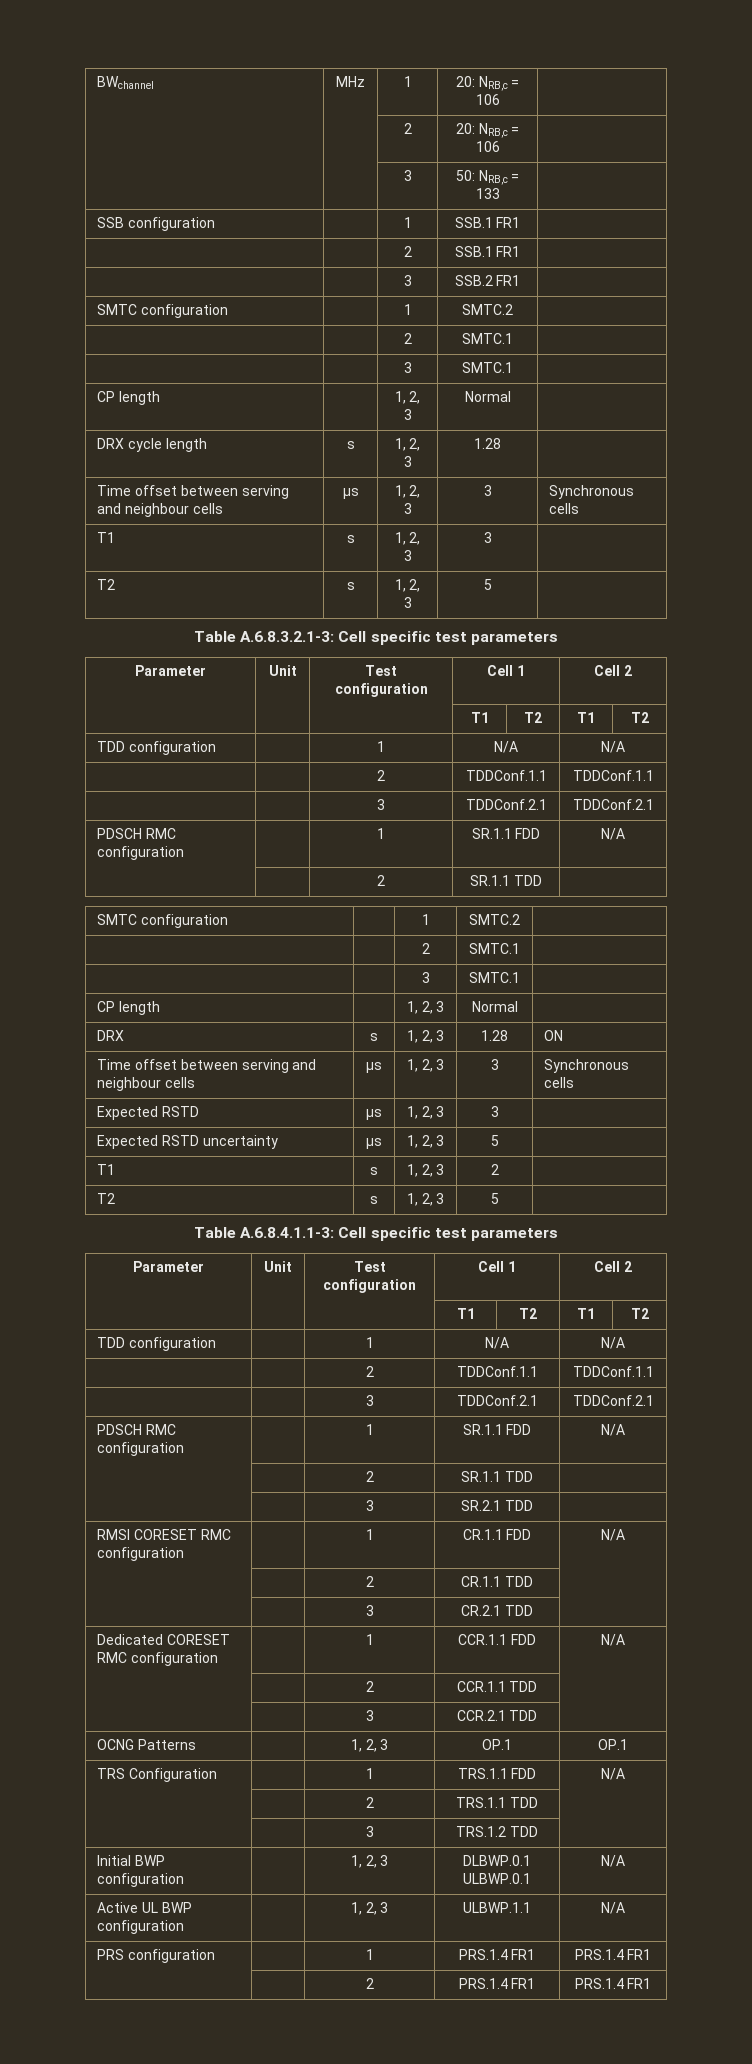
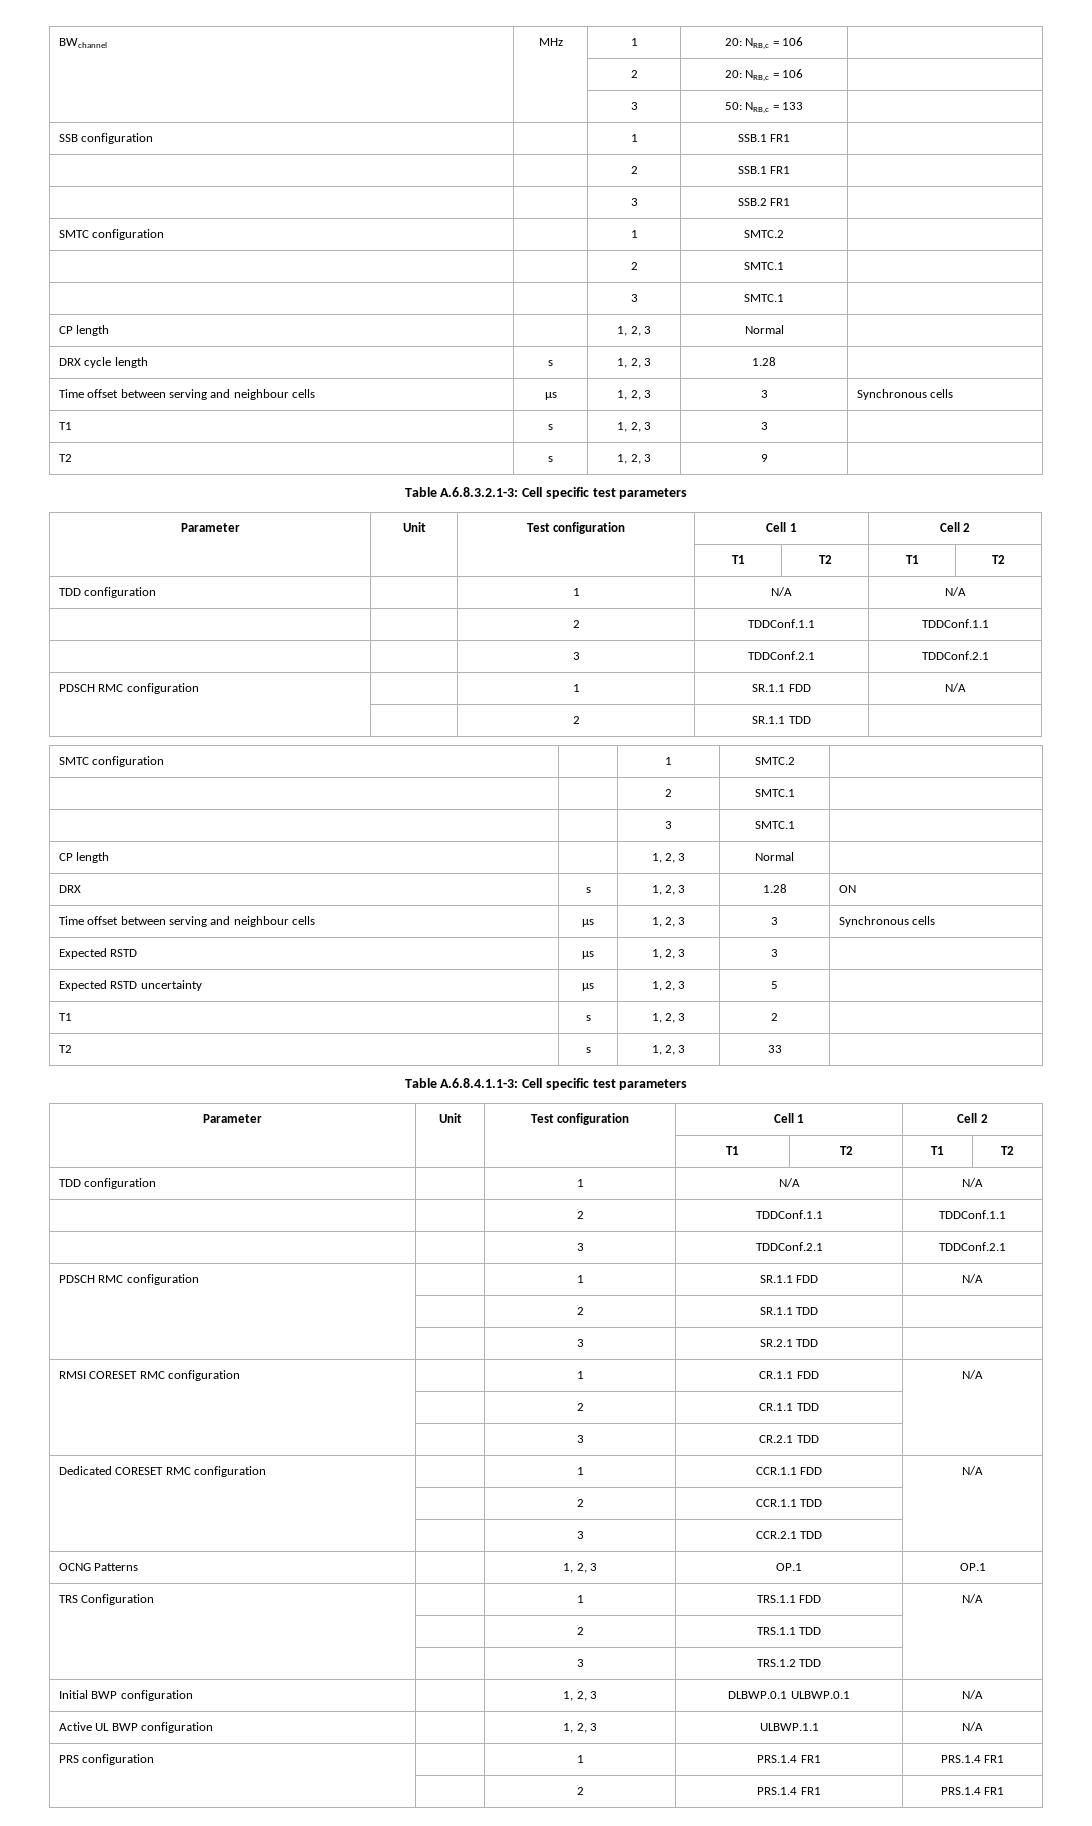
  T1 | s | 1, 2, 3 | 3 |
- T2 | s | 1, 2, 3 | 5 |
+ T2 | s | 1, 2, 3 | 9 |
  T1 | s | 1, 2, 3 | 2 |
- T2 | s | 1, 2, 3 | 5 |
+ T2 | s | 1, 2, 3 | 33 |

